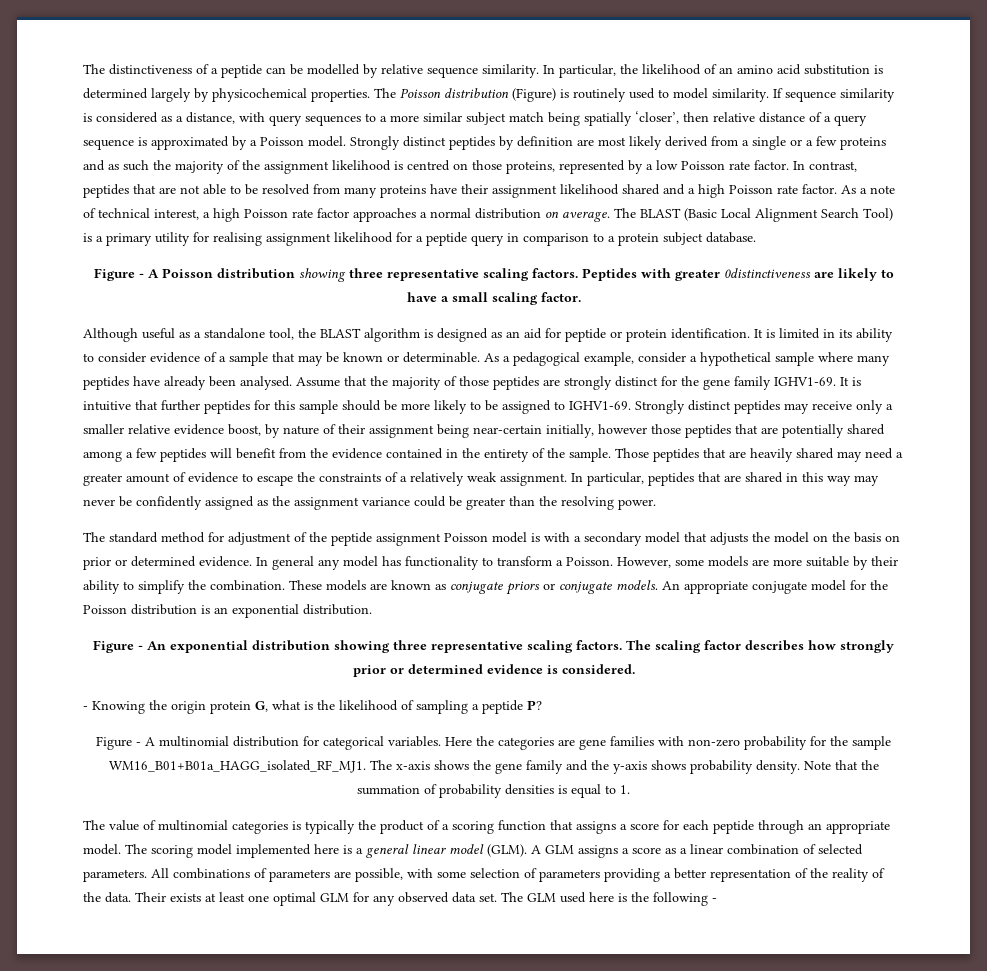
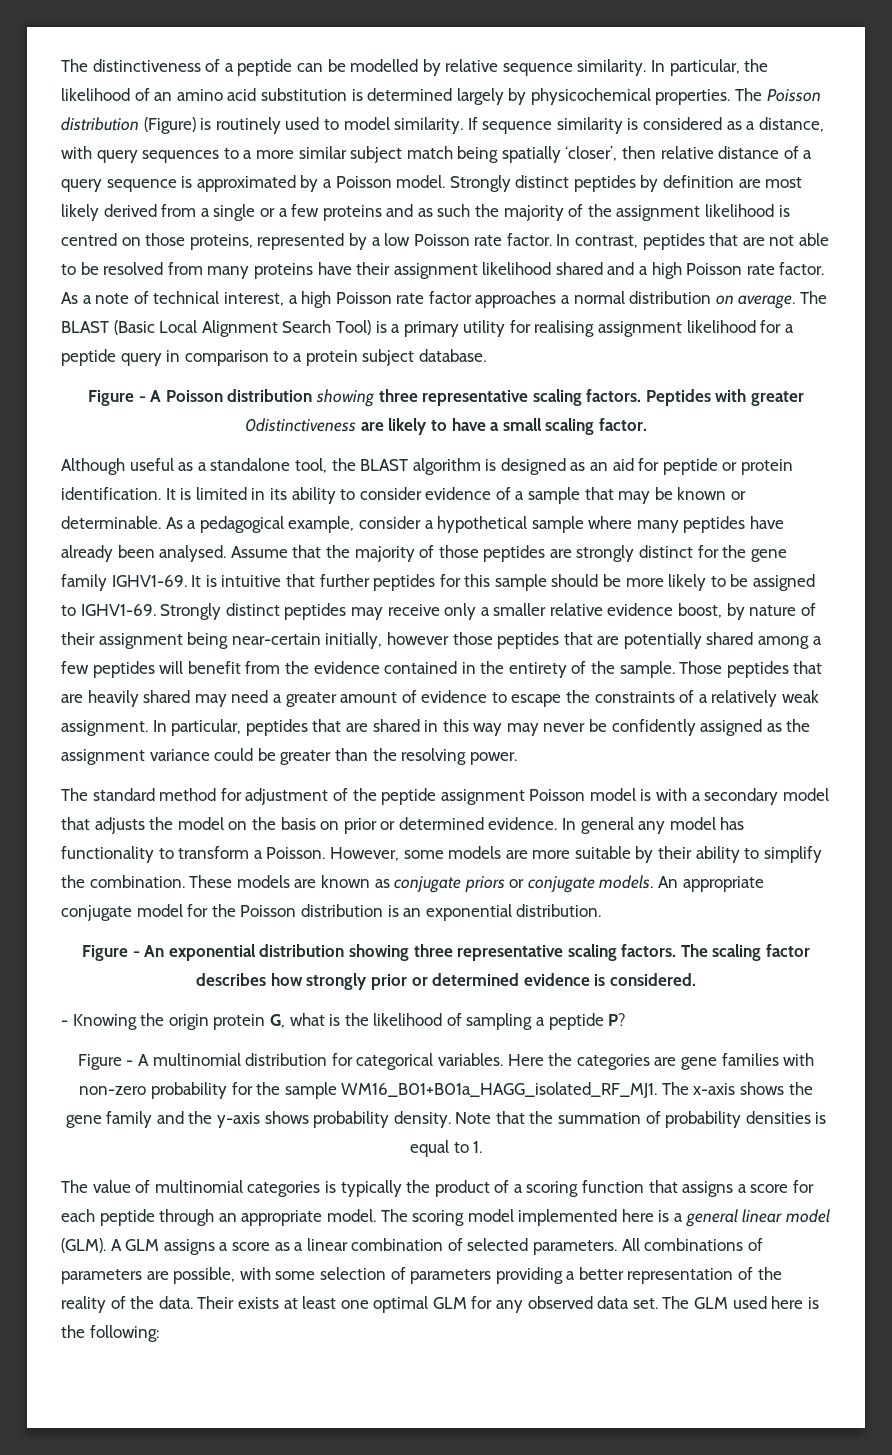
- The GLM used here is the following -
+ The GLM used here is the following:

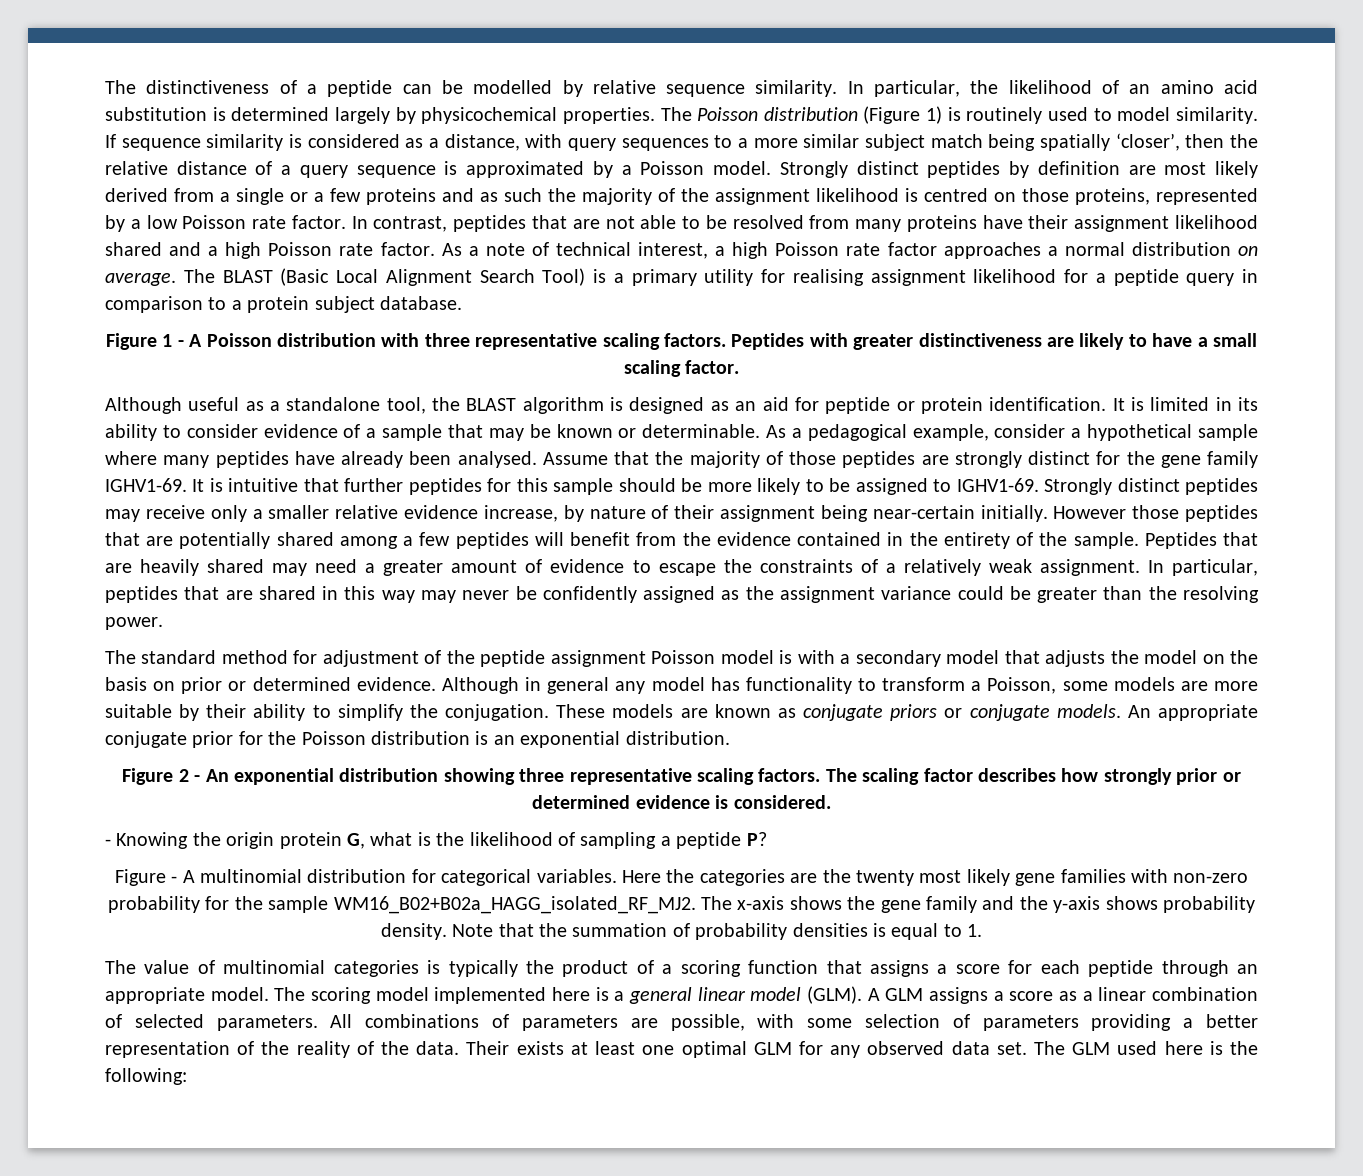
- The Poisson distribution (Figure) is routinely used to model similarity.
+ The Poisson distribution (Figure 1) is routinely used to model similarity.
- If sequence similarity is considered as a distance, with query sequences to a more similar subject match being spatially ‘closer’, then relative distance of a query sequence is approximated by a Poisson model.
+ If sequence similarity is considered as a distance, with query sequences to a more similar subject match being spatially ‘closer’, then the relative distance of a query sequence is approximated by a Poisson model.
- Figure - A Poisson distribution showing three representative scaling factors.
+ Figure 1 - A Poisson distribution with three representative scaling factors.
- Peptides with greater 0distinctiveness are likely to have a small scaling factor.
+ Peptides with greater distinctiveness are likely to have a small scaling factor.
- Strongly distinct peptides may receive only a smaller relative evidence boost, by nature of their assignment being near-certain initially, however those peptides that are potentially shared among a few peptides will benefit from the evidence contained in the entirety of the sample.
+ Strongly distinct peptides may receive only a smaller relative evidence increase, by nature of their assignment being near-certain initially. However those peptides that are potentially shared among a few peptides will benefit from the evidence contained in the entirety of the sample.
- Those peptides that are heavily shared may need a greater amount of evidence to escape the constraints of a relatively weak assignment.
+ Peptides that are heavily shared may need a greater amount of evidence to escape the constraints of a relatively weak assignment.
- In general any model has functionality to transform a Poisson. However, some models are more suitable by their ability to simplify the combination.
+ Although in general any model has functionality to transform a Poisson, some models are more suitable by their ability to simplify the conjugation.
- An appropriate conjugate model for the Poisson distribution is an exponential distribution.
+ An appropriate conjugate prior for the Poisson distribution is an exponential distribution.
- Figure - An exponential distribution showing three representative scaling factors.
+ Figure 2 - An exponential distribution showing three representative scaling factors.
- Here the categories are gene families with non-zero probability for the sample WM16_B01+B01a_HAGG_isolated_RF_MJ1.
+ Here the categories are the twenty most likely gene families with non-zero probability for the sample WM16_B02+B02a_HAGG_isolated_RF_MJ2.

